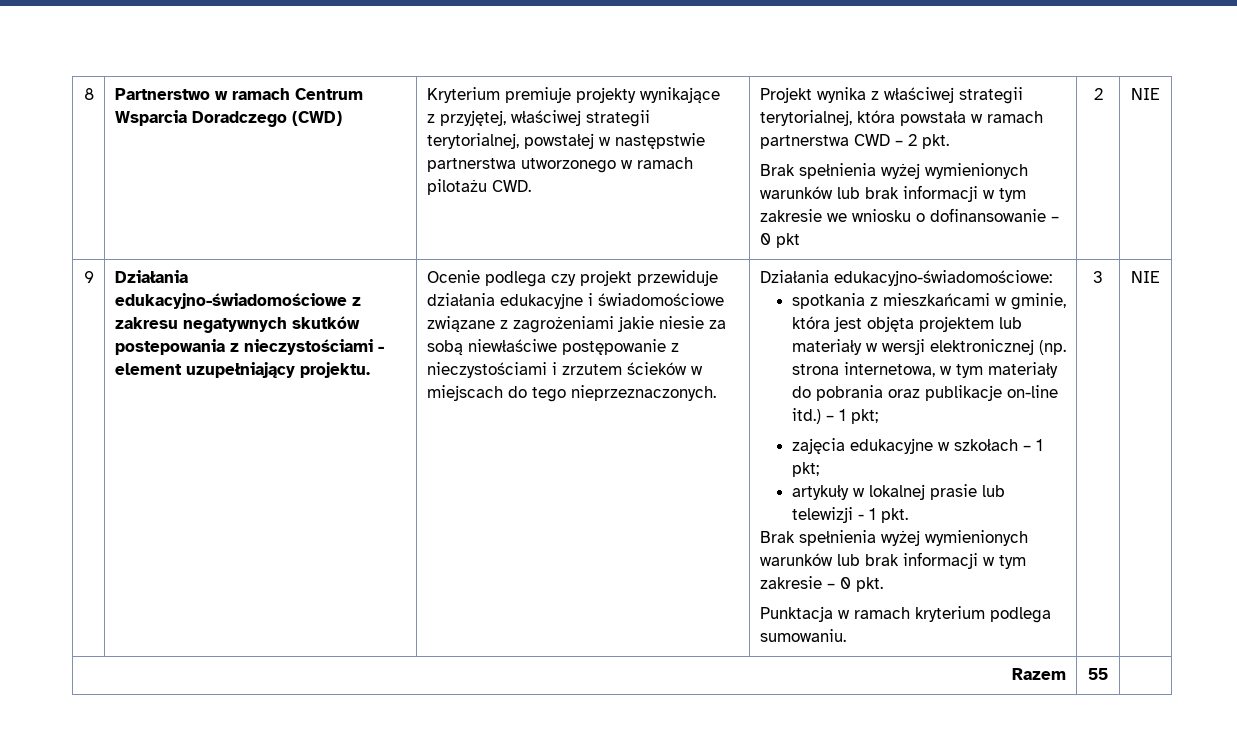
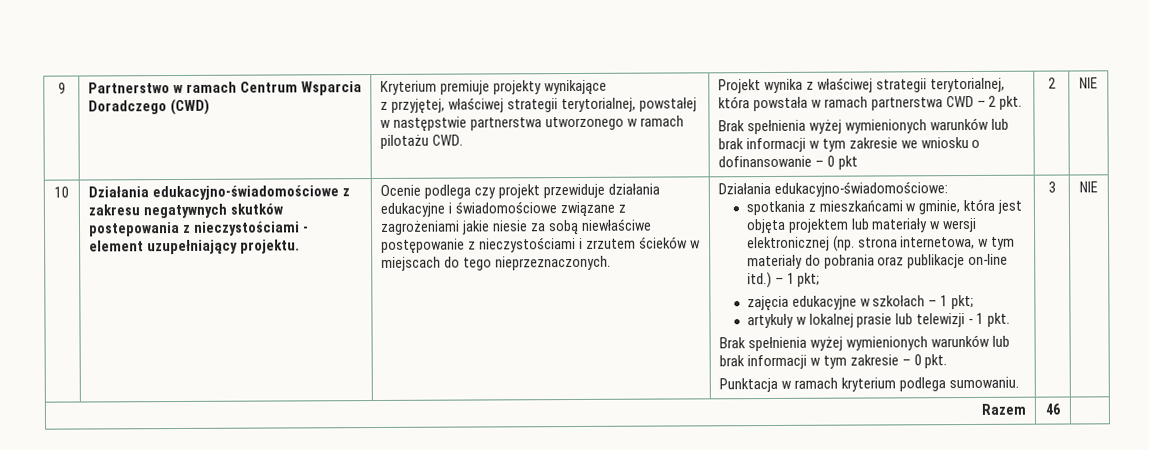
- 8
+ 9
- 9
+ 10
- Razem | 55 |
+ Razem | 46 |

